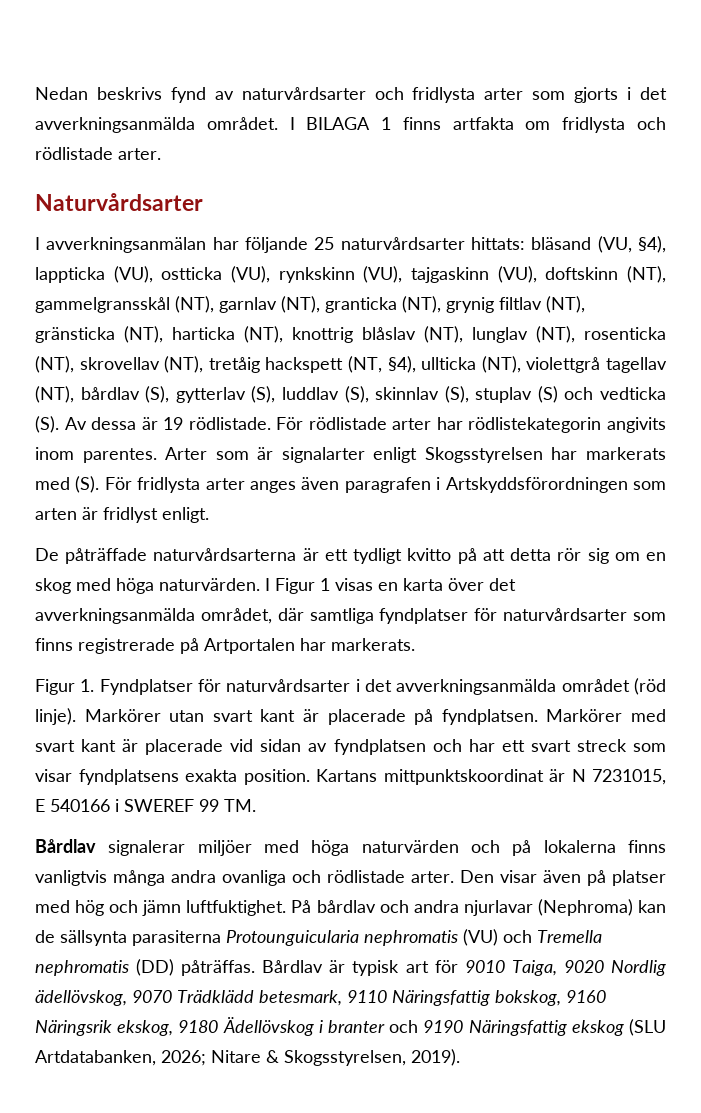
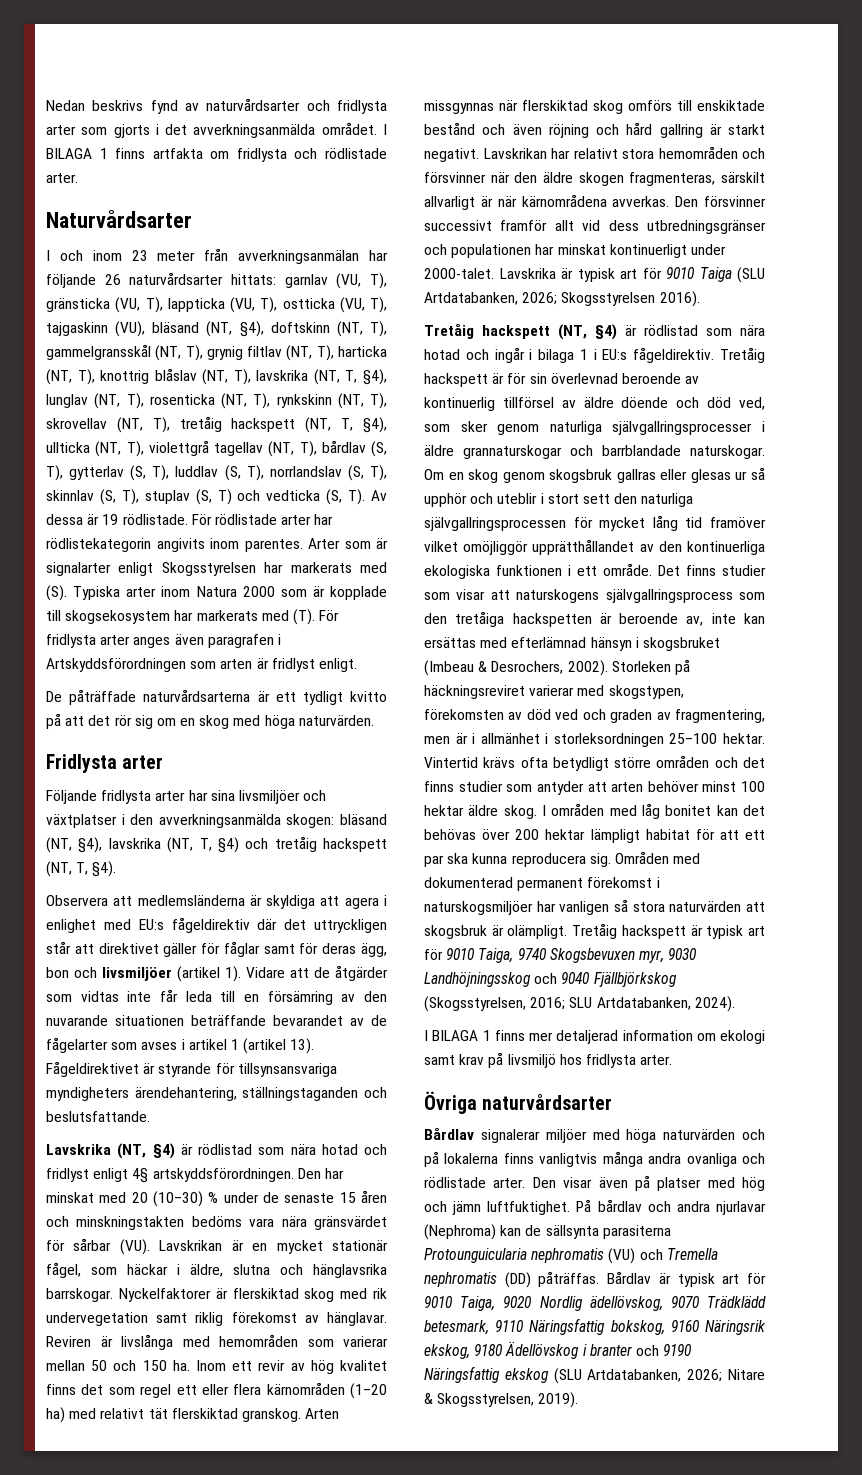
- I avverkningsanmälan har följande 25 naturvårdsarter hittats: bläsand (VU, §4), lappticka (VU), ostticka (VU), rynkskinn (VU), tajgaskinn (VU), doftskinn (NT), gammelgransskål (NT), garnlav (NT), granticka (NT), grynig filtlav (NT), gränsticka (NT), harticka (NT), knottrig blåslav (NT), lunglav (NT), rosenticka (NT), skrovellav (NT), tretåig hackspett (NT, §4), ullticka (NT), violettgrå tagellav (NT), bårdlav (S), gytterlav (S), luddlav (S), skinnlav (S), stuplav (S) och vedticka (S). Av dessa är 19 rödlistade.
+ I och inom 23 meter från avverkningsanmälan har följande 26 naturvårdsarter hittats: garnlav (VU, T), gränsticka (VU, T), lappticka (VU, T), ostticka (VU, T), tajgaskinn (VU), bläsand (NT, §4), doftskinn (NT, T), gammelgransskål (NT, T), grynig filtlav (NT, T), harticka (NT, T), knottrig blåslav (NT, T), lavskrika (NT, T, §4), lunglav (NT, T), rosenticka (NT, T), rynkskinn (NT, T), skrovellav (NT, T), tretåig hackspett (NT, T, §4), ullticka (NT, T), violettgrå tagellav (NT, T), bårdlav (S, T), gytterlav (S, T), luddlav (S, T), norrlandslav (S, T), skinnlav (S, T), stuplav (S, T) och vedticka (S, T). Av dessa är 19 rödlistade.
- Arter som är signalarter enligt Skogsstyrelsen har markerats med (S). För fridlysta arter anges även paragrafen i Artskyddsförordningen som arten är fridlyst enligt.
+ Arter som är signalarter enligt Skogsstyrelsen har markerats med (S). Typiska arter inom Natura 2000 som är kopplade till skogsekosystem har markerats med (T). För fridlysta arter anges även paragrafen i Artskyddsförordningen som arten är fridlyst enligt.
- De påträffade naturvårdsarterna är ett tydligt kvitto på att detta rör sig om en skog med höga naturvärden. I Figur 1 visas en karta över det avverkningsanmälda området, där samtliga fyndplatser för naturvårdsarter som finns registrerade på Artportalen har markerats.
- Figur 1. Fyndplatser för naturvårdsarter i det avverkningsanmälda området (röd linje). Markörer utan svart kant är placerade på fyndplatsen. Markörer med svart kant är placerade vid sidan av fyndplatsen och har ett svart streck som visar fyndplatsens exakta position. Kartans mittpunktskoordinat är N 7231015, E 540166 i SWEREF 99 TM.
+ De påträffade naturvårdsarterna är ett tydligt kvitto på att det rör sig om en skog med höga naturvärden.
+ Fridlysta arter
+ Följande fridlysta arter har sina livsmiljöer och växtplatser i den avverkningsanmälda skogen: bläsand (NT, §4), lavskrika (NT, T, §4) och tretåig hackspett (NT, T, §4).
+ Observera att medlemsländerna är skyldiga att agera i enlighet med EU:s fågeldirektiv där det uttryckligen står att direktivet gäller för fåglar samt för deras ägg, bon och livsmiljöer (artikel 1). Vidare att de åtgärder som vidtas inte får leda till en försämring av den nuvarande situationen beträffande bevarandet av de fågelarter som avses i artikel 1 (artikel 13). Fågeldirektivet är styrande för tillsynsansvariga myndigheters ärendehantering, ställningstaganden och beslutsfattande.
+ Lavskrika (NT, §4) är rödlistad som nära hotad och fridlyst enligt 4§ artskyddsförordningen. Den har minskat med 20 (10–30) % under de senaste 15 åren och minskningstakten bedöms vara nära gränsvärdet för sårbar (VU). Lavskrikan är en mycket stationär fågel, som häckar i äldre, slutna och hänglavsrika barrskogar. Nyckelfaktorer är flerskiktad skog med rik undervegetation samt riklig förekomst av hänglavar. Reviren är livslånga med hemområden som varierar mellan 50 och 150 ha. Inom ett revir av hög kvalitet finns det som regel ett eller flera kärnområden (1–20 ha) med relativt tät flerskiktad granskog. Arten missgynnas när flerskiktad skog omförs till enskiktade bestånd och även röjning och hård gallring är starkt negativt. Lavskrikan har relativt stora hemområden och försvinner när den äldre skogen fragmenteras, särskilt allvarligt är när kärnområdena avverkas. Den försvinner successivt framför allt vid dess utbredningsgränser och populationen har minskat kontinuerligt under 2000-talet. Lavskrika är typisk art för 9010 Taiga (SLU Artdatabanken, 2026; Skogsstyrelsen 2016).
+ Tretåig hackspett (NT, §4) är rödlistad som nära hotad och ingår i bilaga 1 i EU:s fågeldirektiv. Tretåig hackspett är för sin överlevnad beroende av kontinuerlig tillförsel av äldre döende och död ved, som sker genom naturliga självgallringsprocesser i äldre grannaturskogar och barrblandade naturskogar. Om en skog genom skogsbruk gallras eller glesas ur så upphör och uteblir i stort sett den naturliga självgallringsprocessen för mycket lång tid framöver vilket omöjliggör upprätthållandet av den kontinuerliga ekologiska funktionen i ett område. Det finns studier som visar att naturskogens självgallringsprocess som den tretåiga hackspetten är beroende av, inte kan ersättas med efterlämnad hänsyn i skogsbruket (Imbeau & Desrochers, 2002). Storleken på häckningsreviret varierar med skogstypen, förekomsten av död ved och graden av fragmentering, men är i allmänhet i storleksordningen 25–100 hektar. Vintertid krävs ofta betydligt större områden och det finns studier som antyder att arten behöver minst 100 hektar äldre skog. I områden med låg bonitet kan det behövas över 200 hektar lämpligt habitat för att ett par ska kunna reproducera sig. Områden med dokumenterad permanent förekomst i naturskogsmiljöer har vanligen så stora naturvärden att skogsbruk är olämpligt. Tretåig hackspett är typisk art för 9010 Taiga, 9740 Skogsbevuxen myr, 9030 Landhöjningsskog och 9040 Fjällbjörkskog (Skogsstyrelsen, 2016; SLU Artdatabanken, 2024).
+ I BILAGA 1 finns mer detaljerad information om ekologi samt krav på livsmiljö hos fridlysta arter.
+ Övriga naturvårdsarter

